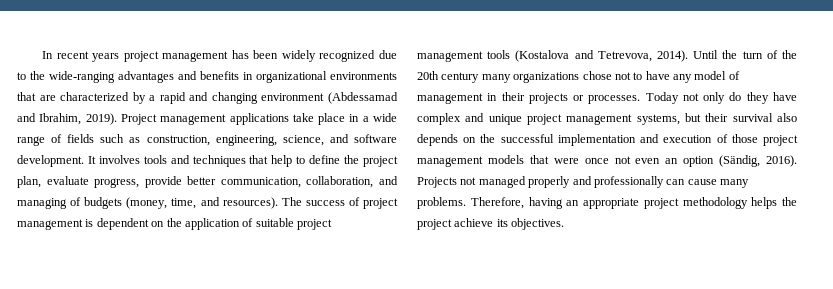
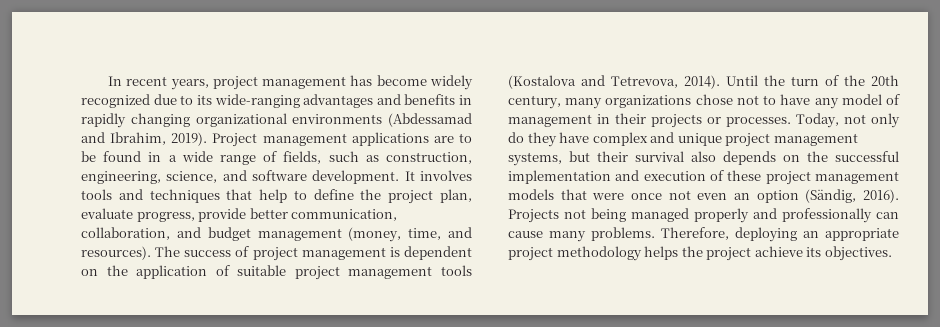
- In recent years project management has been widely recognized due to the wide-ranging advantages and benefits in organizational environments that are characterized by a rapid and changing environment (Abdessamad and Ibrahim, 2019).
+ In recent years, project management has become widely recognized due to its wide-ranging advantages and benefits in rapidly changing organizational environments (Abdessamad and Ibrahim, 2019).
- Project management applications take place in a wide range of fields such as construction, engineering, science, and software development.
+ Project management applications are to be found in a wide range of fields, such as construction, engineering, science, and software development.
- It involves tools and techniques that help to define the project plan, evaluate progress, provide better communication, collaboration, and managing of budgets (money, time, and resources).
+ It involves tools and techniques that help to define the project plan, evaluate progress, provide better communication, collaboration, and budget management (money, time, and resources).
- Until the turn of the 20th century many organizations chose not to have any model of management in their projects or processes.
+ Until the turn of the 20th century, many organizations chose not to have any model of management in their projects or processes.
- Today not only do they have complex and unique project management systems, but their survival also depends on the successful implementation and execution of those project management models that were once not even an option (Sändig, 2016).
+ Today, not only do they have complex and unique project management systems, but their survival also depends on the successful implementation and execution of these project management models that were once not even an option (Sändig, 2016).
- Projects not managed properly and professionally can cause many problems.
+ Projects not being managed properly and professionally can cause many problems.
- Therefore, having an appropriate project methodology helps the project achieve its objectives.
+ Therefore, deploying an appropriate project methodology helps the project achieve its objectives.

